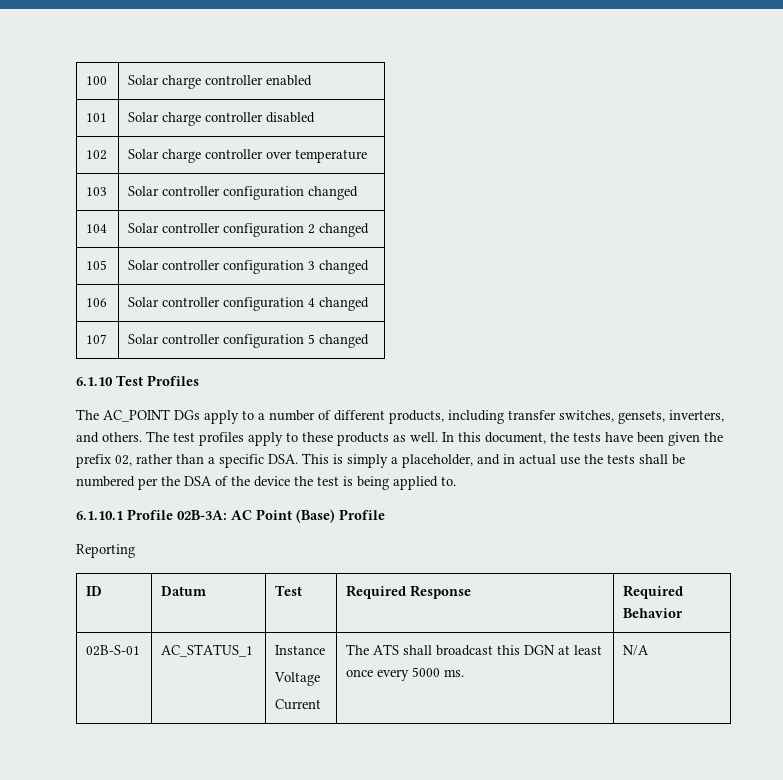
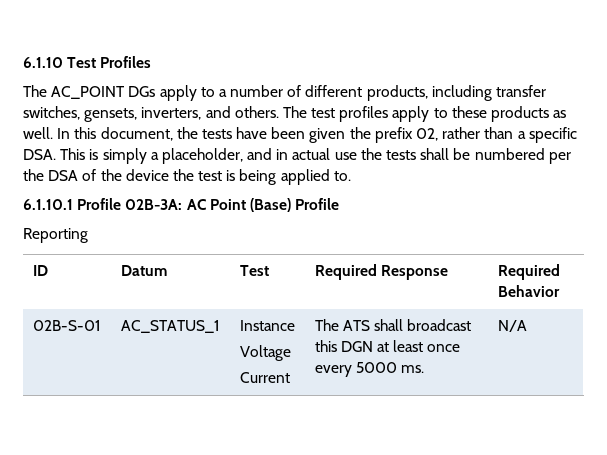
- 100 | Solar charge controller enabled
- 101 | Solar charge controller disabled
- 102 | Solar charge controller over temperature
- 103 | Solar controller configuration changed
- 104 | Solar controller configuration 2 changed
- 105 | Solar controller configuration 3 changed
- 106 | Solar controller configuration 4 changed
- 107 | Solar controller configuration 5 changed

